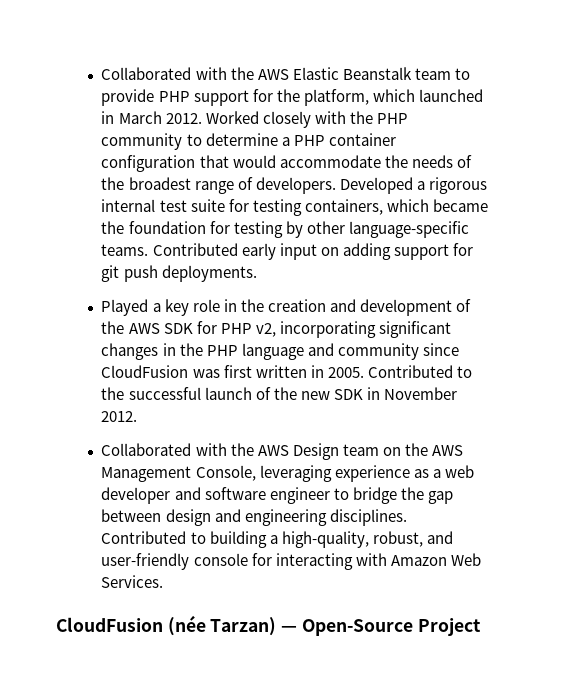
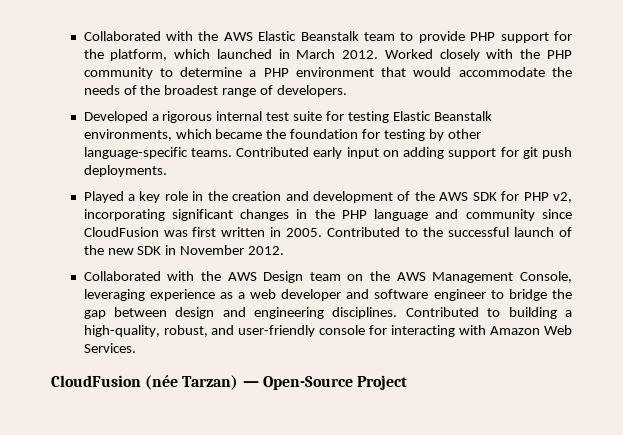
- Worked closely with the PHP community to determine a PHP container configuration that would accommodate the needs of the broadest range of developers. Developed a rigorous internal test suite for testing containers, which became the foundation for testing by other language-specific teams.
+ Worked closely with the PHP community to determine a PHP environment that would accommodate the needs of the broadest range of developers.
+ Developed a rigorous internal test suite for testing Elastic Beanstalk environments, which became the foundation for testing by other language-specific teams.

